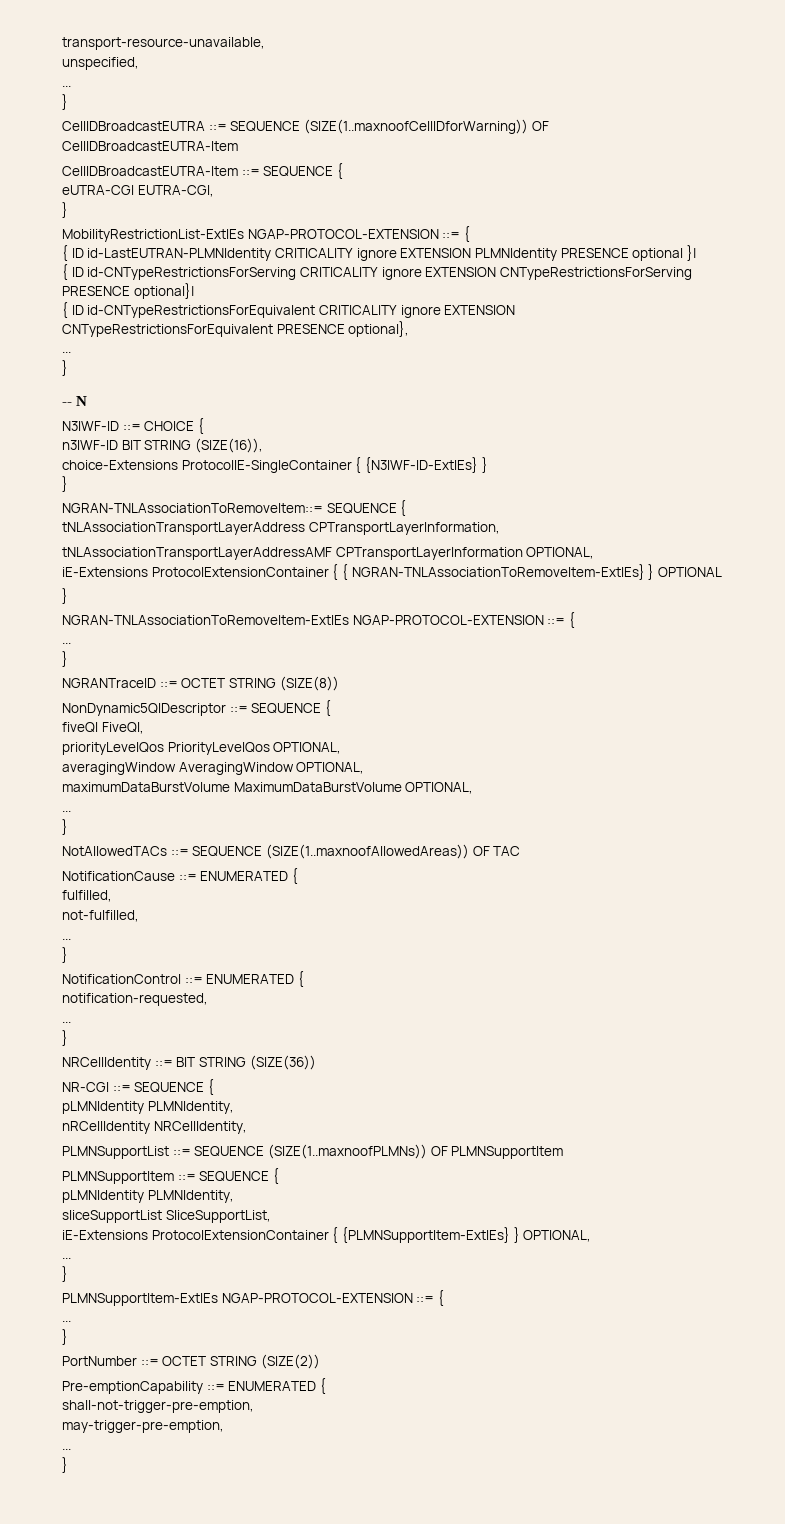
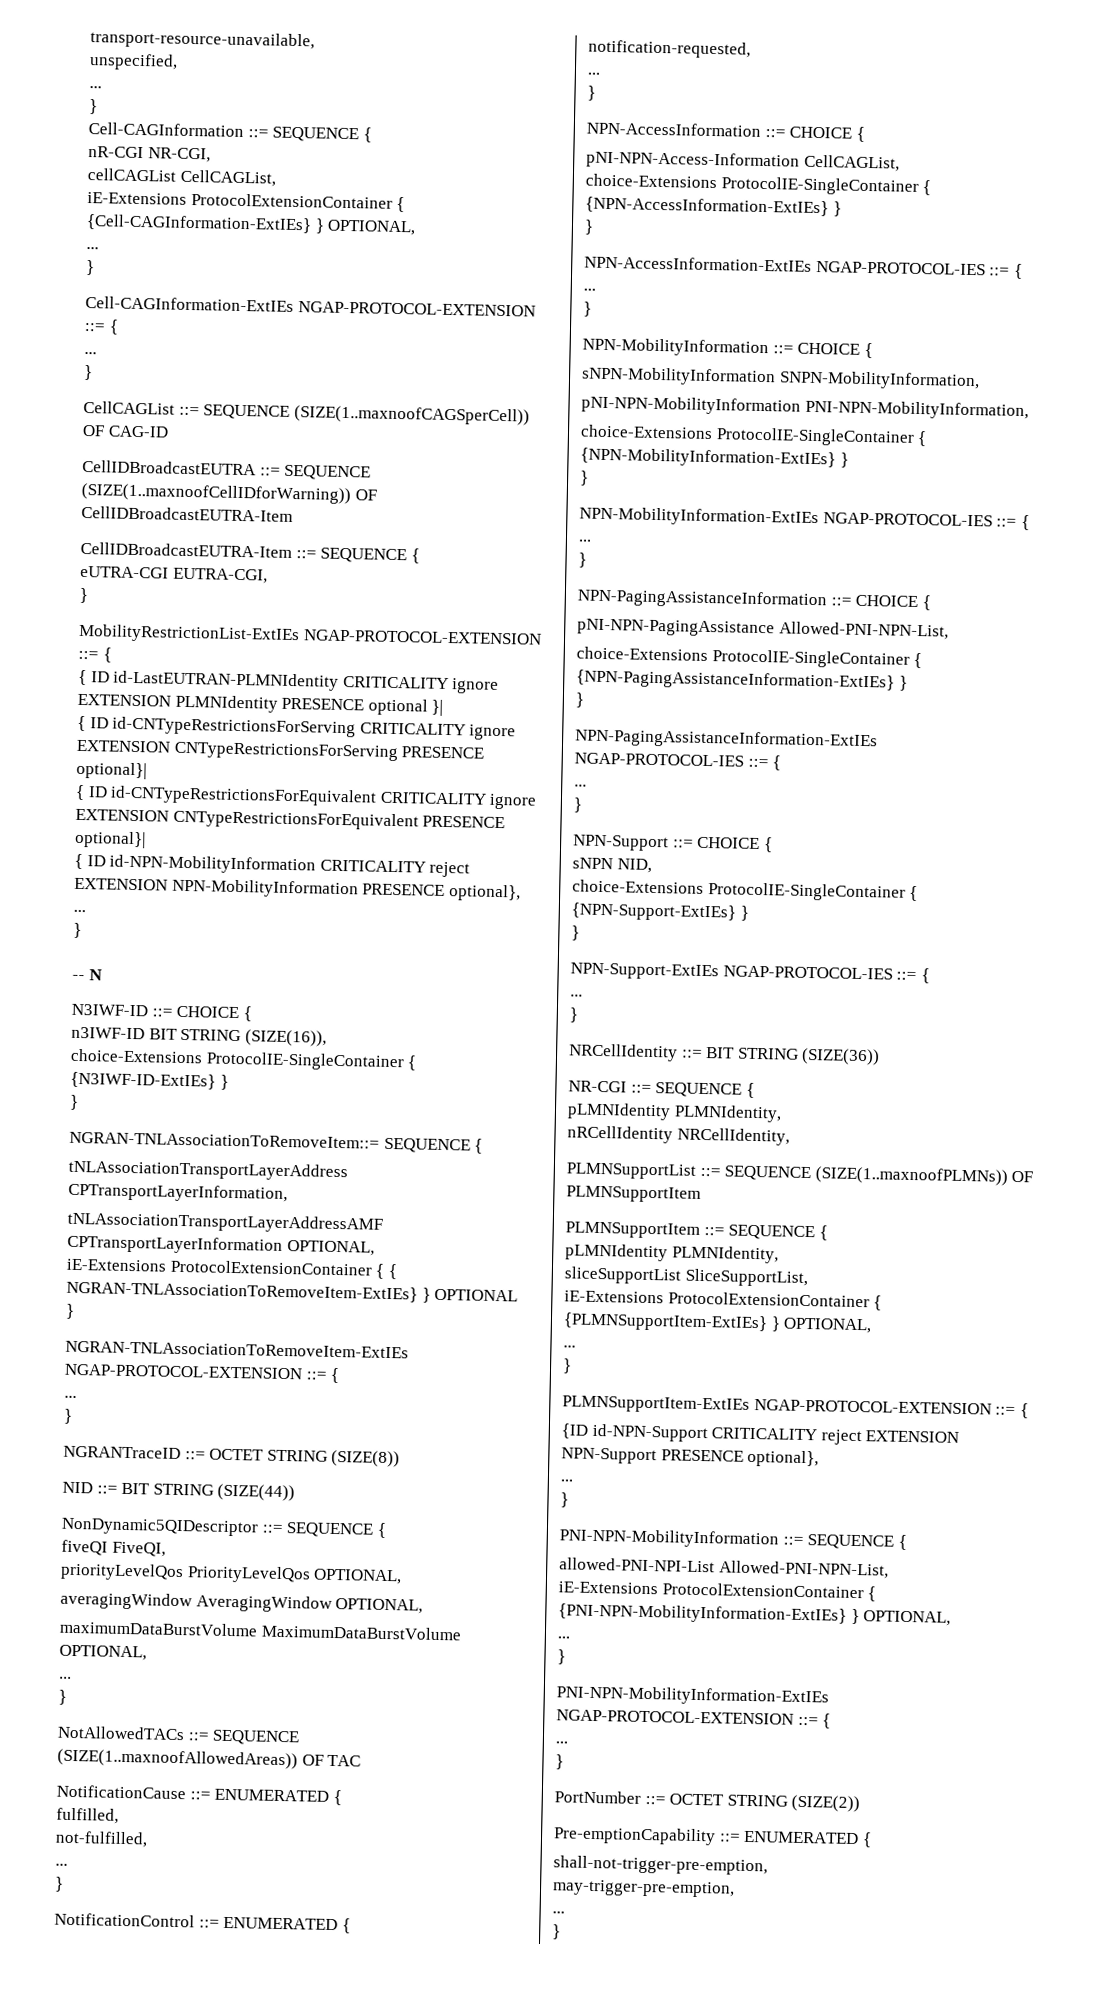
+ Cell-CAGInformation ::= SEQUENCE {
+ nR-CGI NR-CGI,
+ cellCAGList CellCAGList,
+ iE-Extensions ProtocolExtensionContainer { {Cell-CAGInformation-ExtIEs} } OPTIONAL,
+ ...
+ }
+ Cell-CAGInformation-ExtIEs NGAP-PROTOCOL-EXTENSION ::= {
+ ...
+ }
+ CellCAGList ::= SEQUENCE (SIZE(1..maxnoofCAGSperCell)) OF CAG-ID
- { ID id-CNTypeRestrictionsForEquivalent CRITICALITY ignore EXTENSION CNTypeRestrictionsForEquivalent PRESENCE optional},
+ { ID id-CNTypeRestrictionsForEquivalent CRITICALITY ignore EXTENSION CNTypeRestrictionsForEquivalent PRESENCE optional}|
+ { ID id-NPN-MobilityInformation CRITICALITY reject EXTENSION NPN-MobilityInformation PRESENCE optional},
+ NID ::= BIT STRING (SIZE(44))
+ NPN-AccessInformation ::= CHOICE {
+ pNI-NPN-Access-Information CellCAGList,
+ choice-Extensions ProtocolIE-SingleContainer { {NPN-AccessInformation-ExtIEs} }
+ }
+ NPN-AccessInformation-ExtIEs NGAP-PROTOCOL-IES ::= {
+ ...
+ }
+ NPN-MobilityInformation ::= CHOICE {
+ sNPN-MobilityInformation SNPN-MobilityInformation,
+ pNI-NPN-MobilityInformation PNI-NPN-MobilityInformation,
+ choice-Extensions ProtocolIE-SingleContainer { {NPN-MobilityInformation-ExtIEs} }
+ }
+ NPN-MobilityInformation-ExtIEs NGAP-PROTOCOL-IES ::= {
+ ...
+ }
+ NPN-PagingAssistanceInformation ::= CHOICE {
+ pNI-NPN-PagingAssistance Allowed-PNI-NPN-List,
+ choice-Extensions ProtocolIE-SingleContainer { {NPN-PagingAssistanceInformation-ExtIEs} }
+ }
+ NPN-PagingAssistanceInformation-ExtIEs NGAP-PROTOCOL-IES ::= {
+ ...
+ }
+ NPN-Support ::= CHOICE {
+ sNPN NID,
+ choice-Extensions ProtocolIE-SingleContainer { {NPN-Support-ExtIEs} }
+ }
+ NPN-Support-ExtIEs NGAP-PROTOCOL-IES ::= {
+ ...
+ }
+ {ID id-NPN-Support CRITICALITY reject EXTENSION NPN-Support PRESENCE optional},
+ ...
+ }
+ PNI-NPN-MobilityInformation ::= SEQUENCE {
+ allowed-PNI-NPI-List Allowed-PNI-NPN-List,
+ iE-Extensions ProtocolExtensionContainer { {PNI-NPN-MobilityInformation-ExtIEs} } OPTIONAL,
+ ...
+ }
+ PNI-NPN-MobilityInformation-ExtIEs NGAP-PROTOCOL-EXTENSION ::= {

